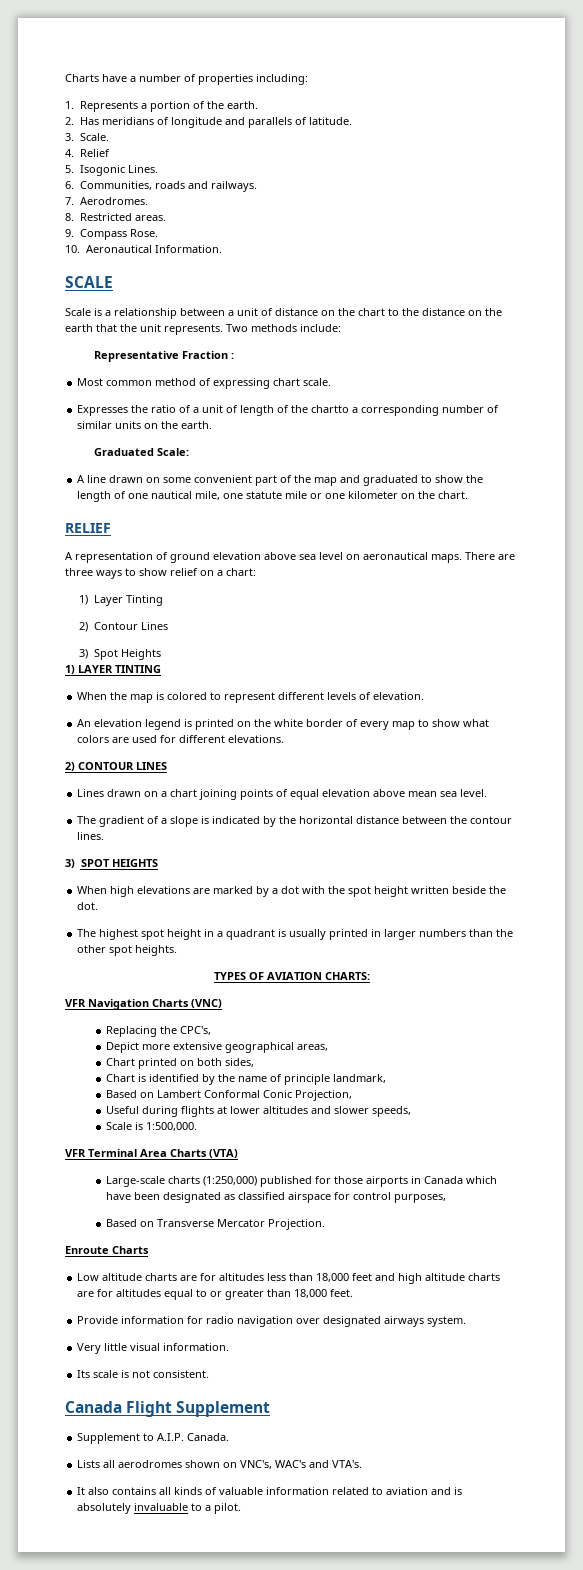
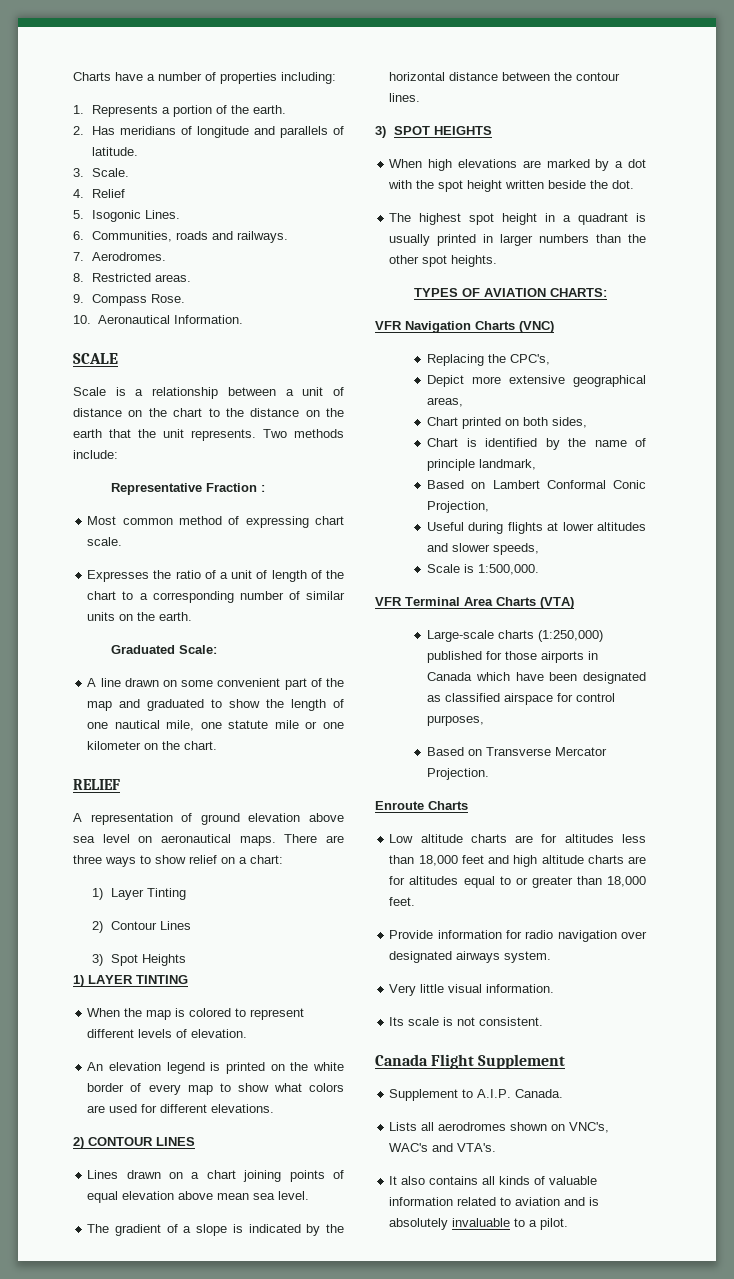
- Expresses the ratio of a unit of length of the chartto a corresponding number of similar units on the earth.
+ Expresses the ratio of a unit of length of the chart to a corresponding number of similar units on the earth.

